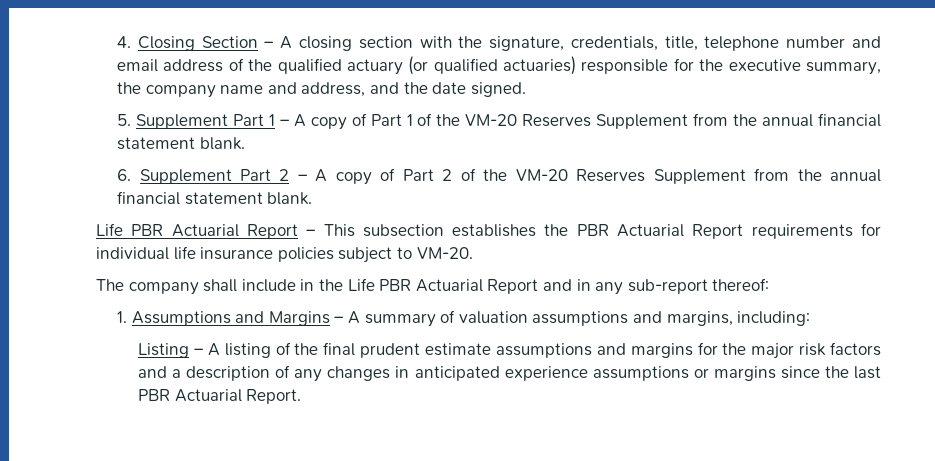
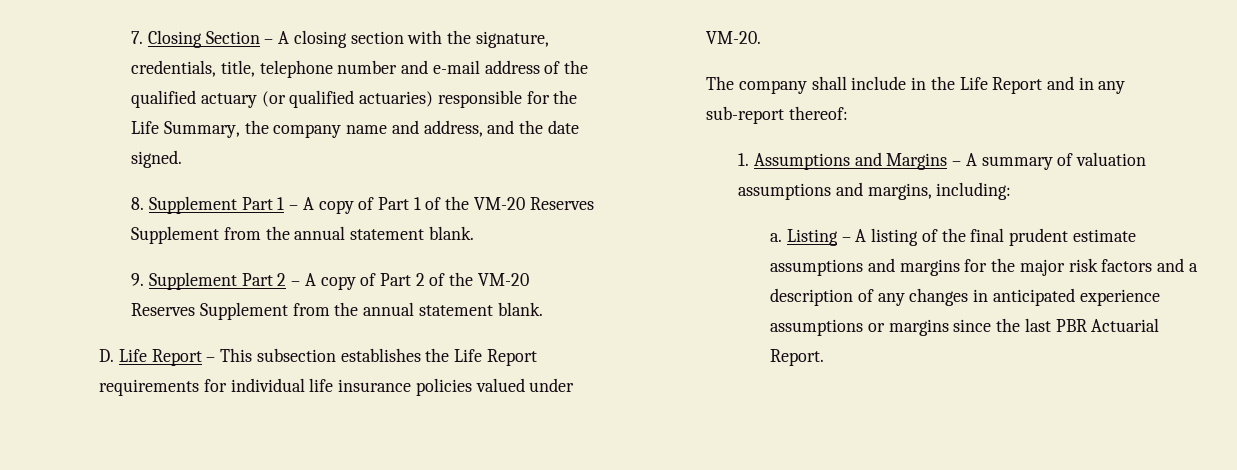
- 4. Closing Section – A closing section with the signature, credentials, title, telephone number and email address of the qualified actuary (or qualified actuaries) responsible for the executive summary, the company name and address, and the date signed.
+ 7. Closing Section – A closing section with the signature, credentials, title, telephone number and e-mail address of the qualified actuary (or qualified actuaries) responsible for the Life Summary, the company name and address, and the date signed.
- 5. Supplement Part 1 – A copy of Part 1 of the VM-20 Reserves Supplement from the annual financial statement blank.
- 6. Supplement Part 2 – A copy of Part 2 of the VM-20 Reserves Supplement from the annual financial statement blank.
- Life PBR Actuarial Report – This subsection establishes the PBR Actuarial Report requirements for individual life insurance policies subject to VM-20.
+ 8. Supplement Part 1 – A copy of Part 1 of the VM-20 Reserves Supplement from the annual statement blank.
+ 9. Supplement Part 2 – A copy of Part 2 of the VM-20 Reserves Supplement from the annual statement blank.
+ D. Life Report – This subsection establishes the Life Report requirements for individual life insurance policies valued under VM-20.
- The company shall include in the Life PBR Actuarial Report and in any sub-report thereof:
+ The company shall include in the Life Report and in any sub-report thereof:
+ a.

